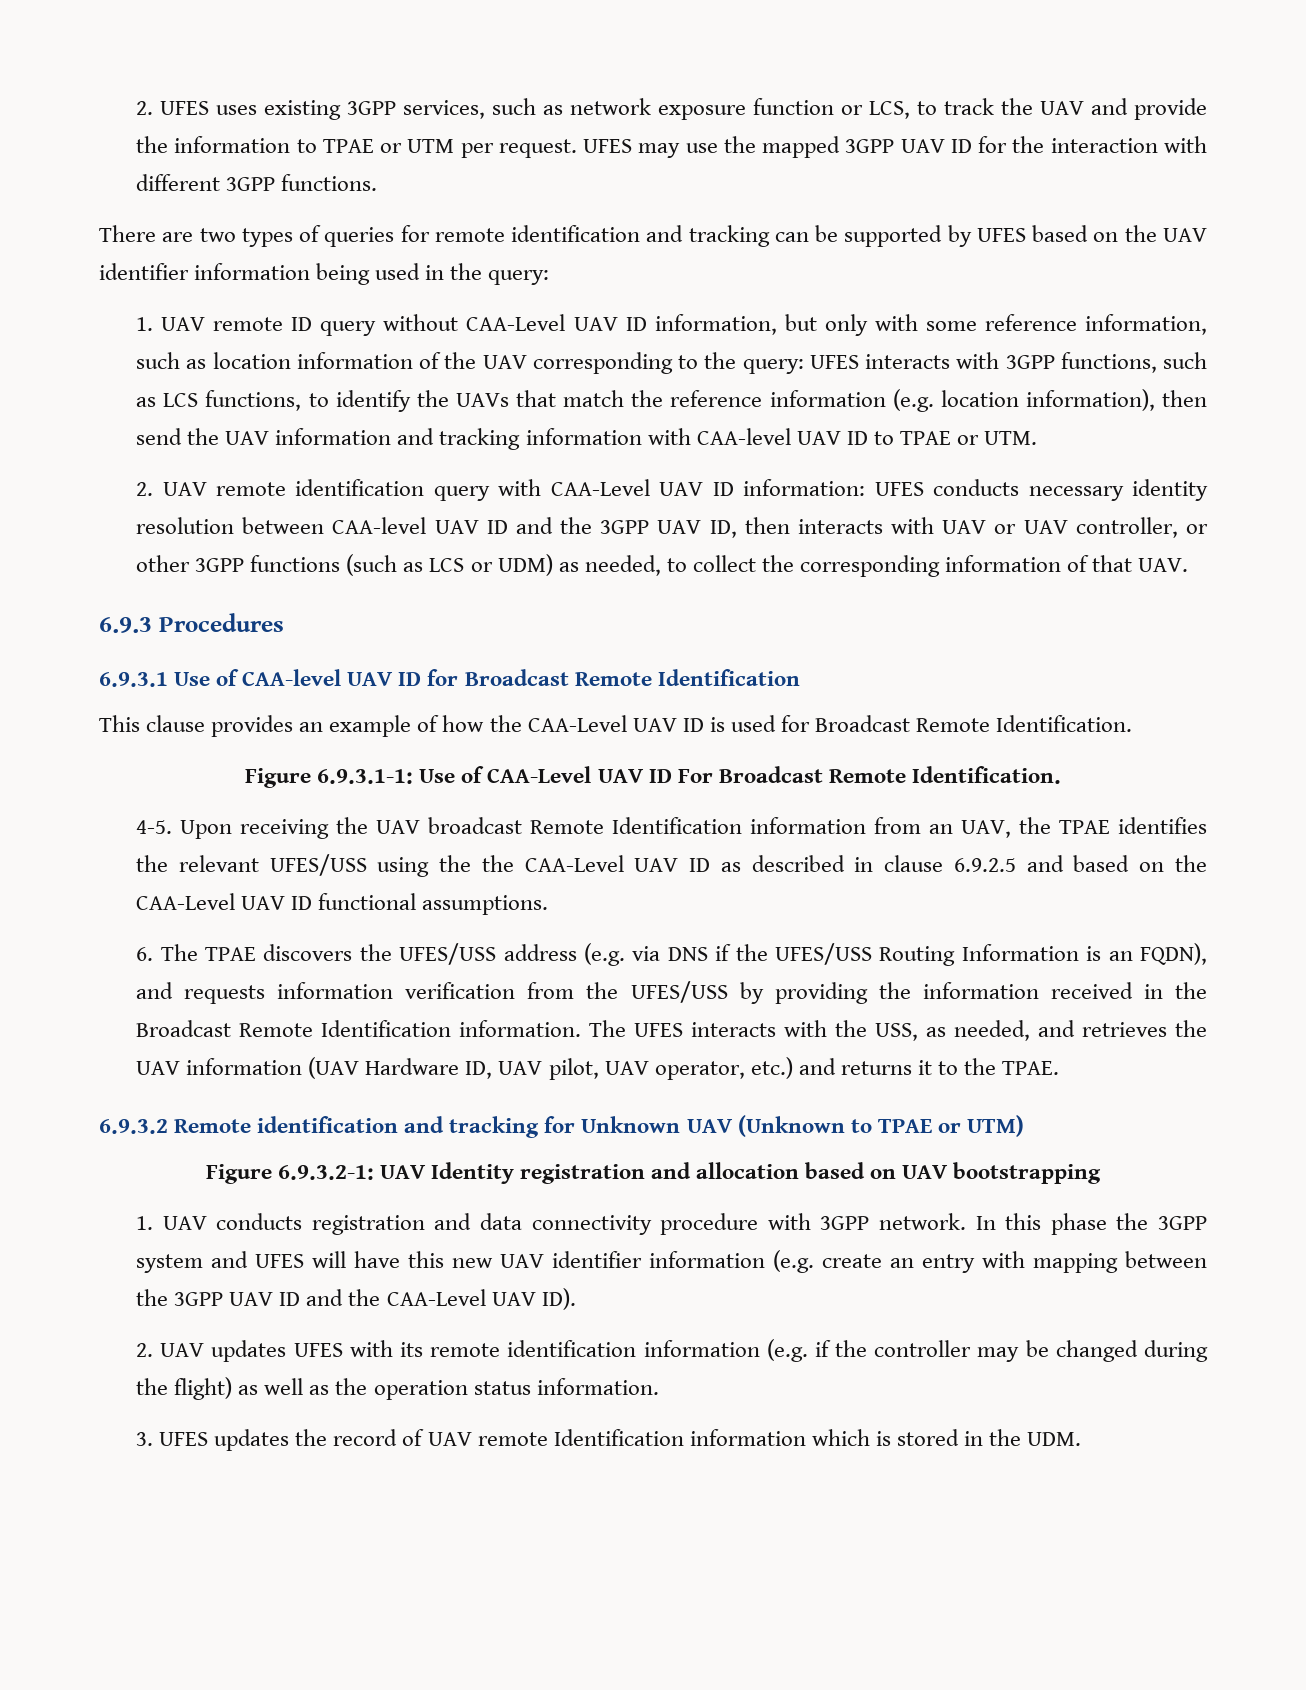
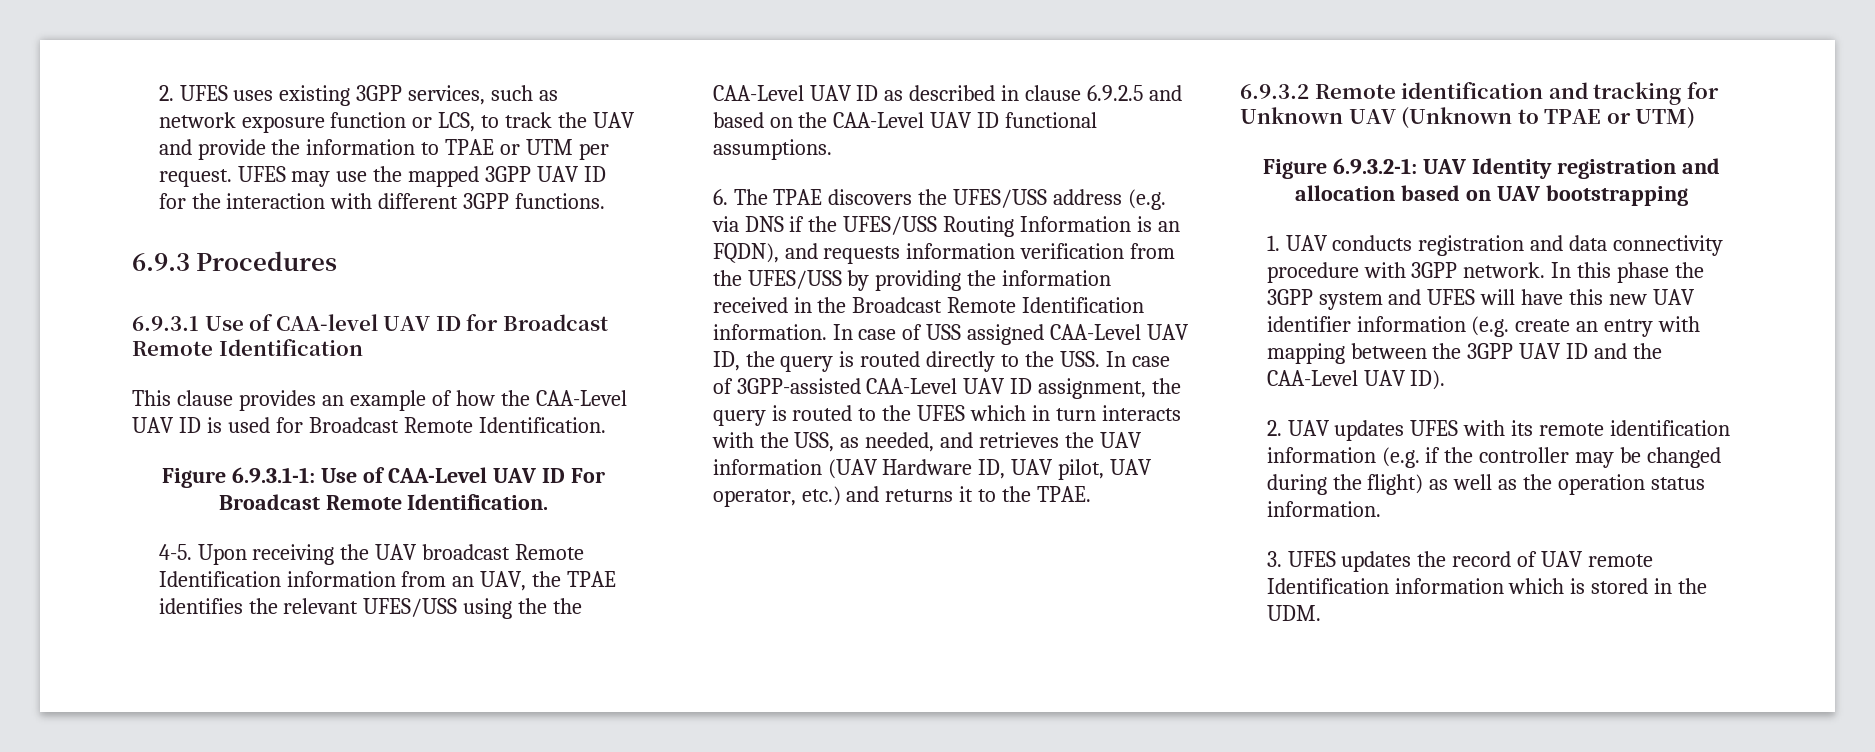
- There are two types of queries for remote identification and tracking can be supported by UFES based on the UAV identifier information being used in the query:
- 1. UAV remote ID query without CAA-Level UAV ID information, but only with some reference information, such as location information of the UAV corresponding to the query: UFES interacts with 3GPP functions, such as LCS functions, to identify the UAVs that match the reference information (e.g. location information), then send the UAV information and tracking information with CAA-level UAV ID to TPAE or UTM.
- 2. UAV remote identification query with CAA-Level UAV ID information: UFES conducts necessary identity resolution between CAA-level UAV ID and the 3GPP UAV ID, then interacts with UAV or UAV controller, or other 3GPP functions (such as LCS or UDM) as needed, to collect the corresponding information of that UAV.
- The UFES interacts with the USS, as needed, and retrieves the UAV information (UAV Hardware ID, UAV pilot, UAV operator, etc.) and returns it to the TPAE.
+ In case of USS assigned CAA-Level UAV ID, the query is routed directly to the USS. In case of 3GPP-assisted CAA-Level UAV ID assignment, the query is routed to the UFES which in turn interacts with the USS, as needed, and retrieves the UAV information (UAV Hardware ID, UAV pilot, UAV operator, etc.) and returns it to the TPAE.

